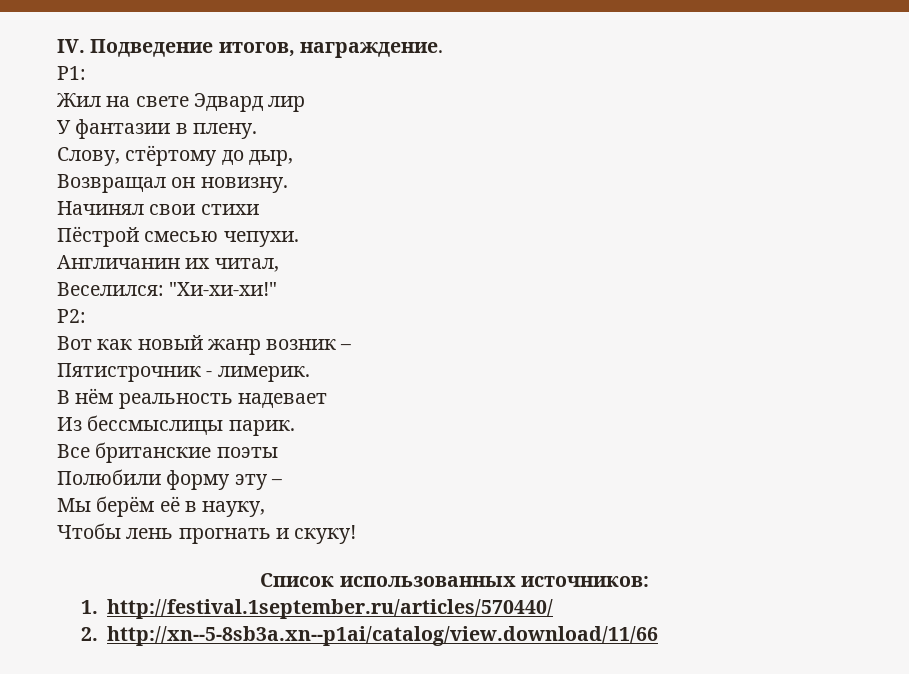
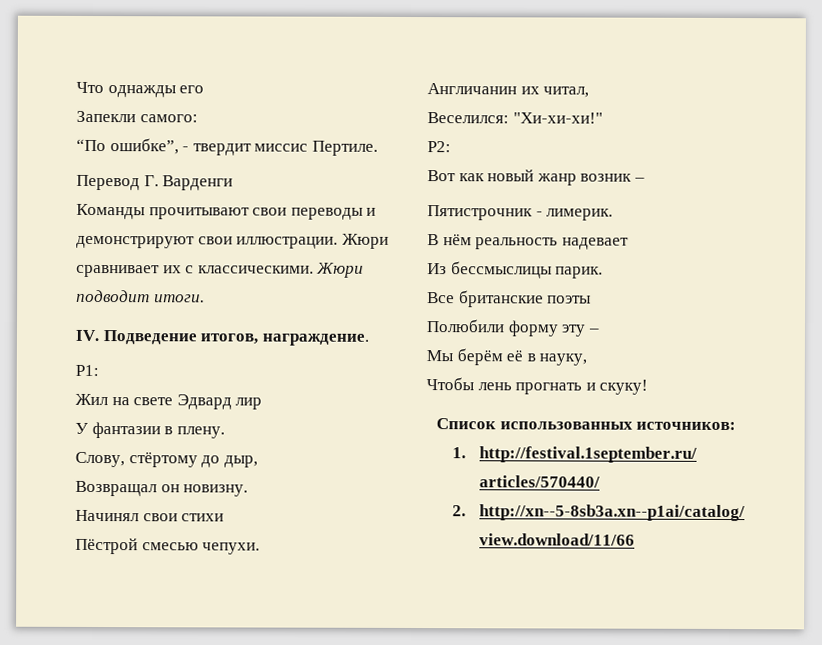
+ Что однажды его
+ Запекли самого:
+ “По ошибке”, - твердит миссис Пертиле.
+ Перевод Г. Варденги
+ Команды прочитывают свои переводы и демонстрируют свои иллюстрации. Жюри сравнивает их с классическими. Жюри подводит итоги.

